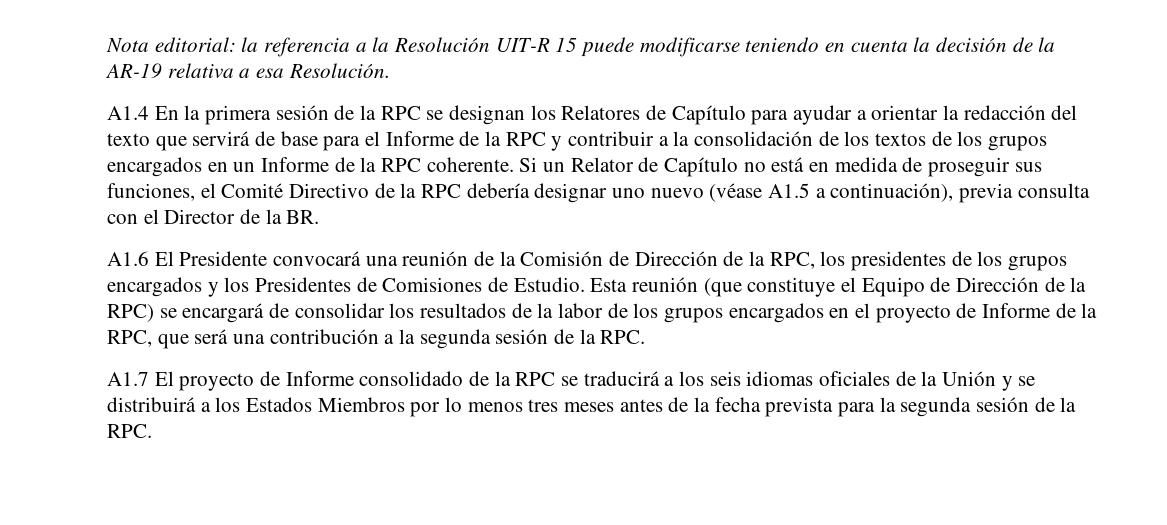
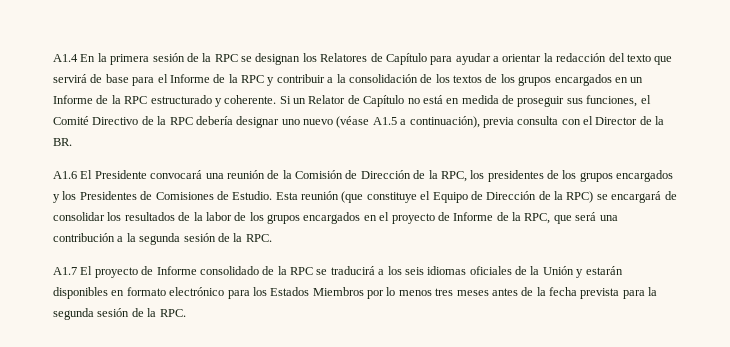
- Nota editorial: la referencia a la Resolución UIT-R 15 puede modificarse teniendo en cuenta la decisión de la AR-19 relativa a esa Resolución.
- A1.4 En la primera sesión de la RPC se designan los Relatores de Capítulo para ayudar a orientar la redacción del texto que servirá de base para el Informe de la RPC y contribuir a la consolidación de los textos de los grupos encargados en un Informe de la RPC coherente.
+ A1.4 En la primera sesión de la RPC se designan los Relatores de Capítulo para ayudar a orientar la redacción del texto que servirá de base para el Informe de la RPC y contribuir a la consolidación de los textos de los grupos encargados en un Informe de la RPC estructurado y coherente.
- A1.7 El proyecto de Informe consolidado de la RPC se traducirá a los seis idiomas oficiales de la Unión y se distribuirá a los Estados Miembros por lo menos tres meses antes de la fecha prevista para la segunda sesión de la RPC.
+ A1.7 El proyecto de Informe consolidado de la RPC se traducirá a los seis idiomas oficiales de la Unión y estarán disponibles en formato electrónico para los Estados Miembros por lo menos tres meses antes de la fecha prevista para la segunda sesión de la RPC.

